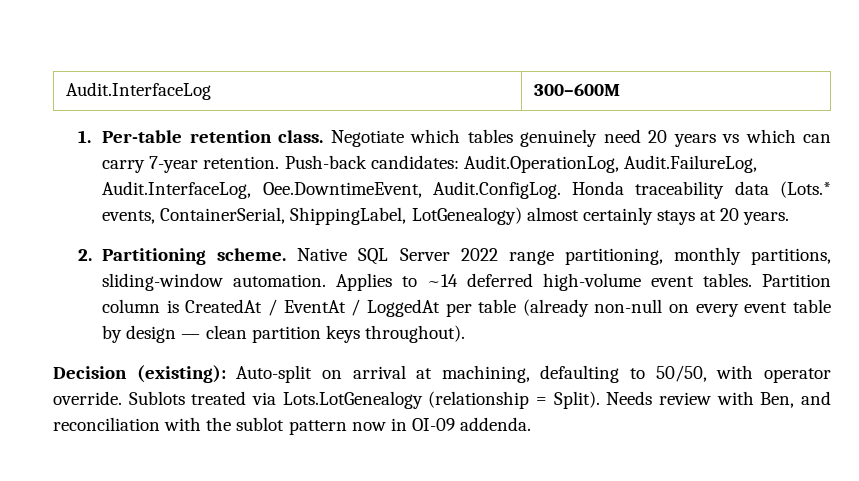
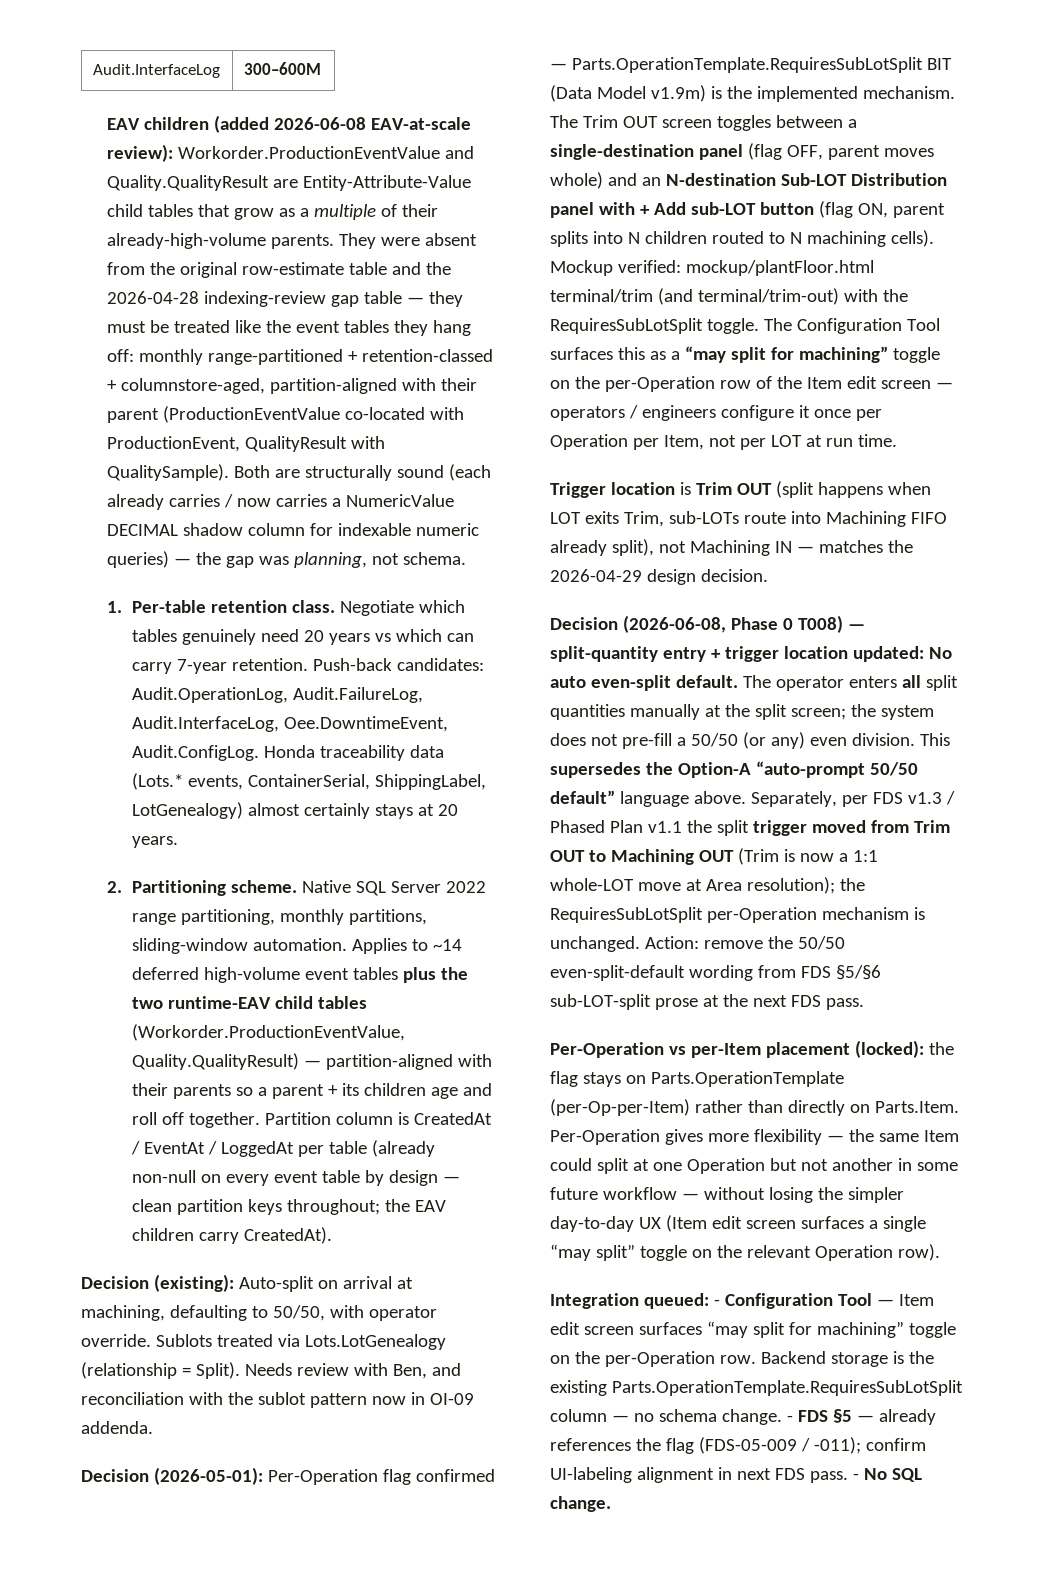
+ EAV children (added 2026-06-08 EAV-at-scale review): Workorder.ProductionEventValue and Quality.QualityResult are Entity-Attribute-Value child tables that grow as a multiple of their already-high-volume parents. They were absent from the original row-estimate table and the 2026-04-28 indexing-review gap table — they must be treated like the event tables they hang off: monthly range-partitioned + retention-classed + columnstore-aged, partition-aligned with their parent (ProductionEventValue co-located with ProductionEvent, QualityResult with QualitySample). Both are structurally sound (each already carries / now carries a NumericValue DECIMAL shadow column for indexable numeric queries) — the gap was planning, not schema.
- Applies to ~14 deferred high-volume event tables.
+ Applies to ~14 deferred high-volume event tables plus the two runtime-EAV child tables (Workorder.ProductionEventValue, Quality.QualityResult) — partition-aligned with their parents so a parent + its children age and roll off together.
- Partition column is CreatedAt / EventAt / LoggedAt per table (already non-null on every event table by design — clean partition keys throughout).
+ Partition column is CreatedAt / EventAt / LoggedAt per table (already non-null on every event table by design — clean partition keys throughout; the EAV children carry CreatedAt).
+ Decision (2026-05-01): Per-Operation flag confirmed — Parts.OperationTemplate.RequiresSubLotSplit BIT (Data Model v1.9m) is the implemented mechanism. The Trim OUT screen toggles between a single-destination panel (flag OFF, parent moves whole) and an N-destination Sub-LOT Distribution panel with + Add sub-LOT button (flag ON, parent splits into N children routed to N machining cells). Mockup verified: mockup/plantFloor.html terminal/trim (and terminal/trim-out) with the RequiresSubLotSplit toggle. The Configuration Tool surfaces this as a “may split for machining” toggle on the per-Operation row of the Item edit screen — operators / engineers configure it once per Operation per Item, not per LOT at run time.
+ Trigger location is Trim OUT (split happens when LOT exits Trim, sub-LOTs route into Machining FIFO already split), not Machining IN — matches the 2026-04-29 design decision.
+ Decision (2026-06-08, Phase 0 T008) — split-quantity entry + trigger location updated: No auto even-split default. The operator enters all split quantities manually at the split screen; the system does not pre-fill a 50/50 (or any) even division. This supersedes the Option-A “auto-prompt 50/50 default” language above. Separately, per FDS v1.3 / Phased Plan v1.1 the split trigger moved from Trim OUT to Machining OUT (Trim is now a 1:1 whole-LOT move at Area resolution); the RequiresSubLotSplit per-Operation mechanism is unchanged. Action: remove the 50/50 even-split-default wording from FDS §5/§6 sub-LOT-split prose at the next FDS pass.
+ Per-Operation vs per-Item placement (locked): the flag stays on Parts.OperationTemplate (per-Op-per-Item) rather than directly on Parts.Item. Per-Operation gives more flexibility — the same Item could split at one Operation but not another in some future workflow — without losing the simpler day-to-day UX (Item edit screen surfaces a single “may split” toggle on the relevant Operation row).
+ Integration queued: - Configuration Tool — Item edit screen surfaces “may split for machining” toggle on the per-Operation row. Backend storage is the existing Parts.OperationTemplate.RequiresSubLotSplit column — no schema change. - FDS §5 — already references the flag (FDS-05-009 / -011); confirm UI-labeling alignment in next FDS pass. - No SQL change.

